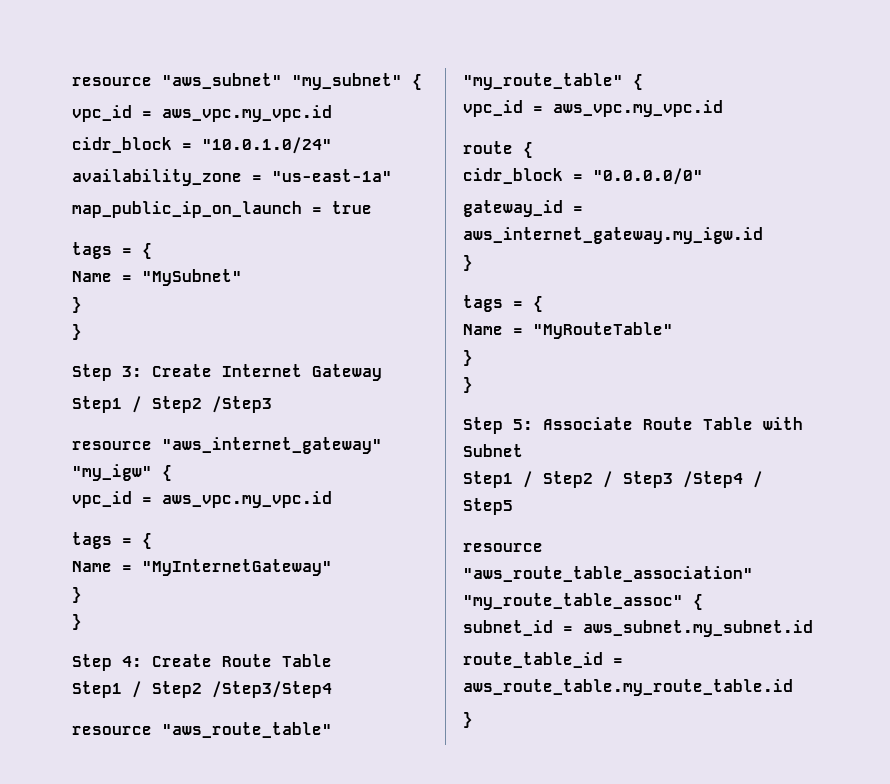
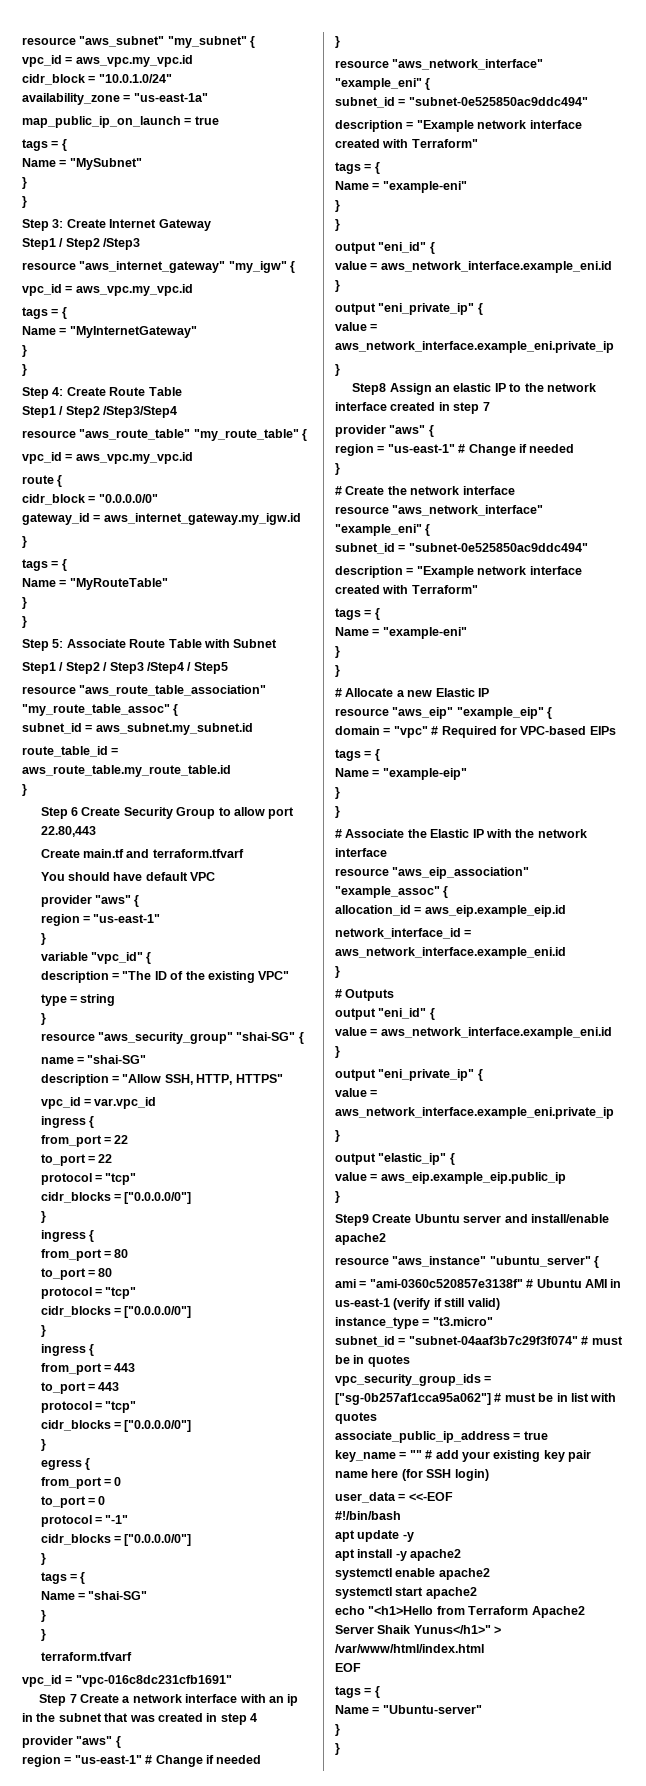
+ Step 6 Create Security Group to allow port 22.80,443
+ Create main.tf and terraform.tfvarf
+ You should have default VPC
+ provider "aws" {
+ region = "us-east-1"
+ }
+ variable "vpc_id" {
+ description = "The ID of the existing VPC"
+ type = string
+ }
+ resource "aws_security_group" "shai-SG" {
+ name = "shai-SG"
+ description = "Allow SSH, HTTP, HTTPS"
+ vpc_id = var.vpc_id
+ ingress {
+ from_port = 22
+ to_port = 22
+ protocol = "tcp"
+ cidr_blocks = ["0.0.0.0/0"]
+ }
+ ingress {
+ from_port = 80
+ to_port = 80
+ protocol = "tcp"
+ cidr_blocks = ["0.0.0.0/0"]
+ }
+ ingress {
+ from_port = 443
+ to_port = 443
+ protocol = "tcp"
+ cidr_blocks = ["0.0.0.0/0"]
+ }
+ egress {
+ from_port = 0
+ to_port = 0
+ protocol = "-1"
+ cidr_blocks = ["0.0.0.0/0"]
+ }
+ tags = {
+ Name = "shai-SG"
+ }
+ }
+ terraform.tfvarf
+ vpc_id = "vpc-016c8dc231cfb1691"
+ Step 7 Create a network interface with an ip in the subnet that was created in step 4
+ provider "aws" {
+ region = "us-east-1" # Change if needed
+ }
+ resource "aws_network_interface" "example_eni" {
+ subnet_id = "subnet-0e525850ac9ddc494"
+ description = "Example network interface created with Terraform"
+ tags = {
+ Name = "example-eni"
+ }
+ }
+ output "eni_id" {
+ value = aws_network_interface.example_eni.id
+ }
+ output "eni_private_ip" {
+ value = aws_network_interface.example_eni.private_ip
+ }
+ Step8 Assign an elastic IP to the network interface created in step 7
+ provider "aws" {
+ region = "us-east-1" # Change if needed
+ }
+ # Create the network interface
+ resource "aws_network_interface" "example_eni" {
+ subnet_id = "subnet-0e525850ac9ddc494"
+ description = "Example network interface created with Terraform"
+ tags = {
+ Name = "example-eni"
+ }
+ }
+ # Allocate a new Elastic IP
+ resource "aws_eip" "example_eip" {
+ domain = "vpc" # Required for VPC-based EIPs
+ tags = {
+ Name = "example-eip"
+ }
+ }
+ # Associate the Elastic IP with the network interface
+ resource "aws_eip_association" "example_assoc" {
+ allocation_id = aws_eip.example_eip.id
+ network_interface_id = aws_network_interface.example_eni.id
+ }
+ # Outputs
+ output "eni_id" {
+ value = aws_network_interface.example_eni.id
+ }
+ output "eni_private_ip" {
+ value = aws_network_interface.example_eni.private_ip
+ }
+ output "elastic_ip" {
+ value = aws_eip.example_eip.public_ip
+ }
+ Step9 Create Ubuntu server and install/enable apache2
+ resource "aws_instance" "ubuntu_server" {
+ ami = "ami-0360c520857e3138f" # Ubuntu AMI in us-east-1 (verify if still valid)
+ instance_type = "t3.micro"
+ subnet_id = "subnet-04aaf3b7c29f3f074" # must be in quotes
+ vpc_security_group_ids = ["sg-0b257af1cca95a062"] # must be in list with quotes
+ associate_public_ip_address = true
+ key_name = "" # add your existing key pair name here (for SSH login)
+ user_data = <<-EOF
+ #!/bin/bash
+ apt update -y
+ apt install -y apache2
+ systemctl enable apache2
+ systemctl start apache2
+ echo "<h1>Hello from Terraform Apache2 Server Shaik Yunus</h1>" > /var/www/html/index.html
+ EOF
+ tags = {
+ Name = "Ubuntu-server"
+ }
+ }

